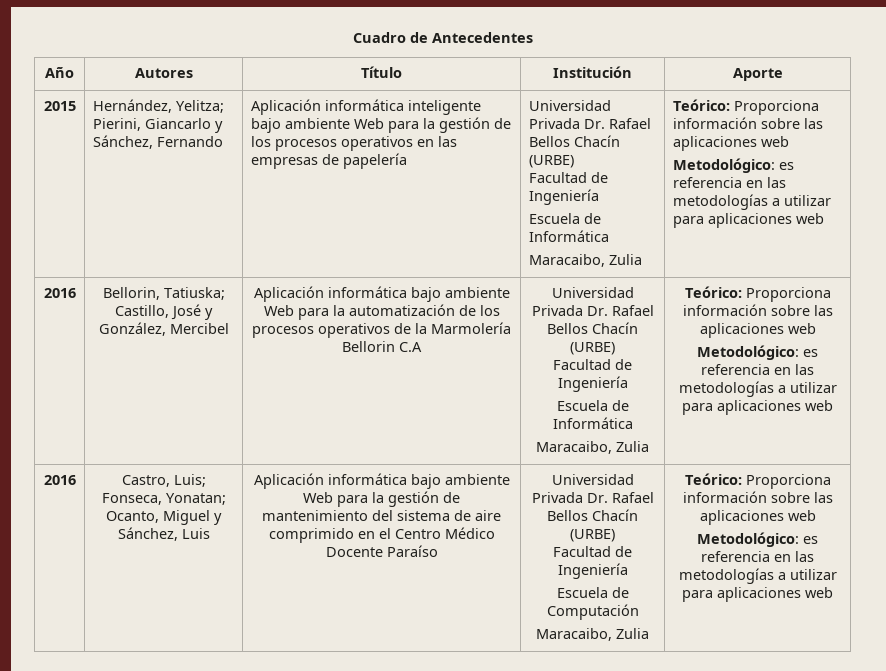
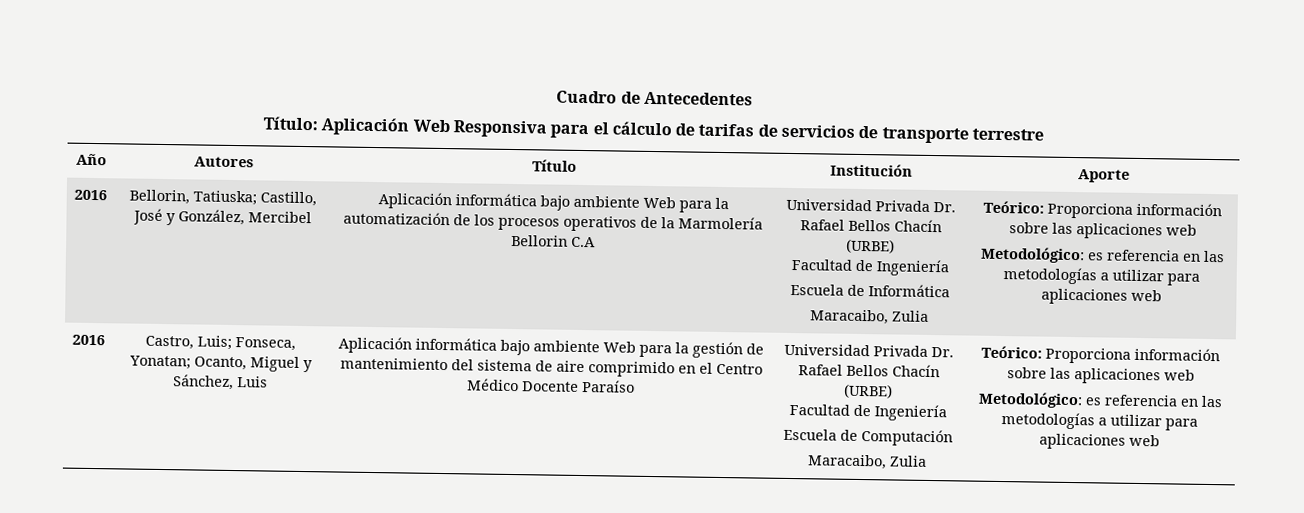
+ Título: Aplicación Web Responsiva para el cálculo de tarifas de servicios de transporte terrestre
- 2015 | Hernández, Yelitza; Pierini, Giancarlo y Sánchez, Fernando | Aplicación informática inteligente bajo ambiente Web para la gestión de los procesos operativos en las empresas de papelería | Universidad Privada Dr. Rafael Bellos Chacín (URBE)
- Facultad de Ingeniería
- Escuela de Informática
- Maracaibo, Zulia | Teórico: Proporciona información sobre las aplicaciones web
- Metodológico: es referencia en las metodologías a utilizar para aplicaciones web

